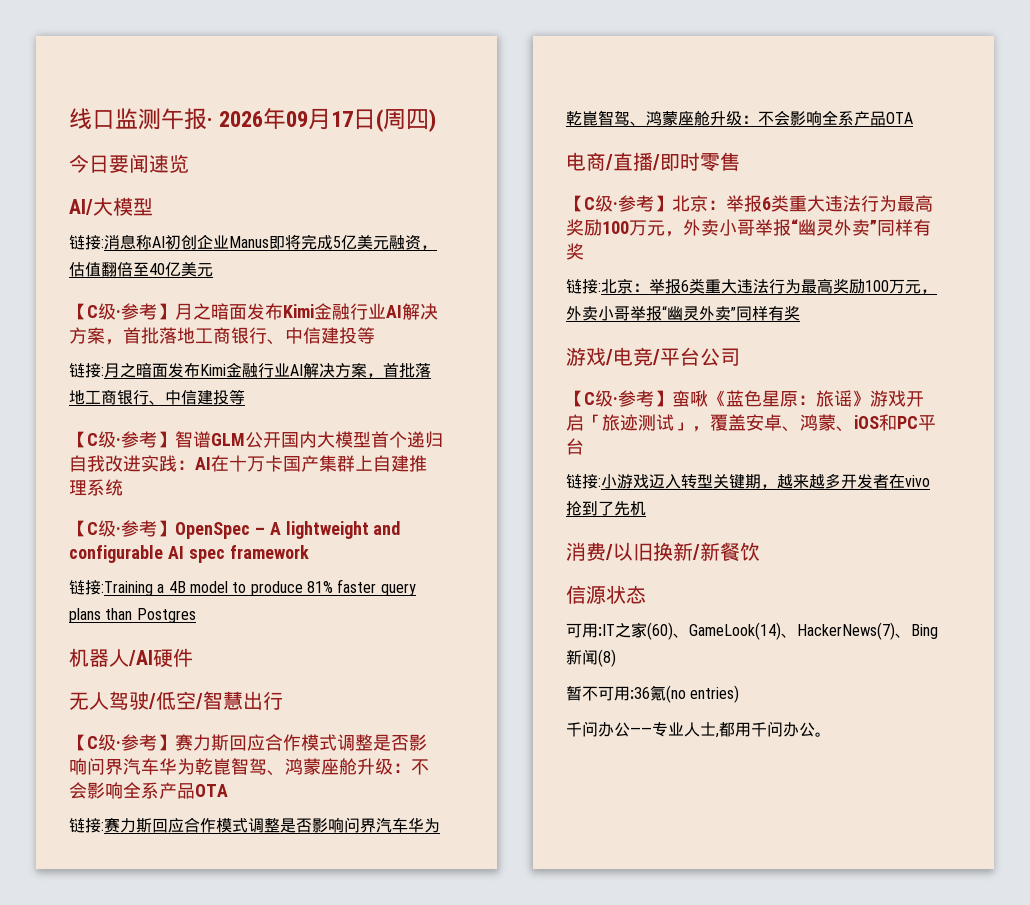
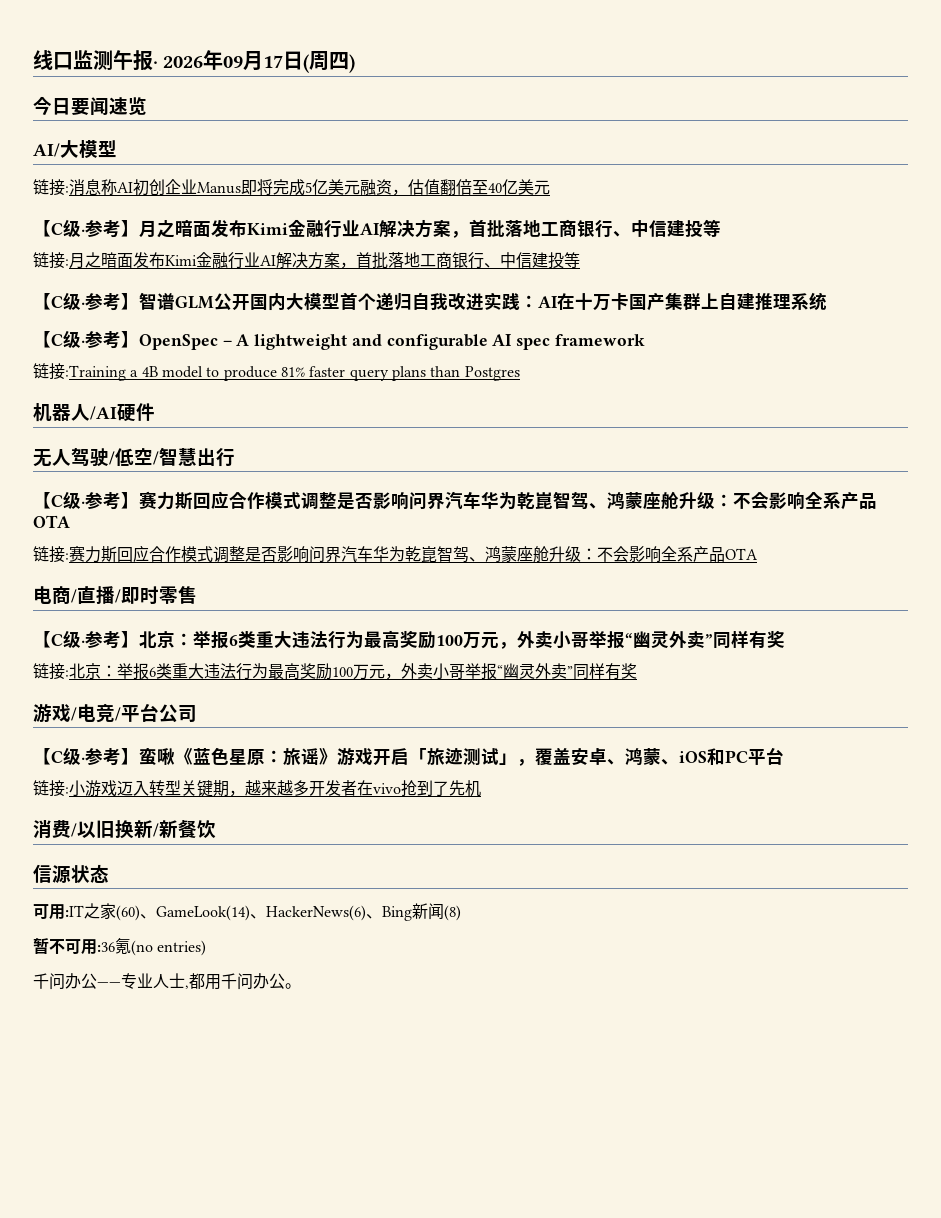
- 可用:IT之家(60)、GameLook(14)、HackerNews(7)、Bing新闻(8)
+ 可用:IT之家(60)、GameLook(14)、HackerNews(6)、Bing新闻(8)

